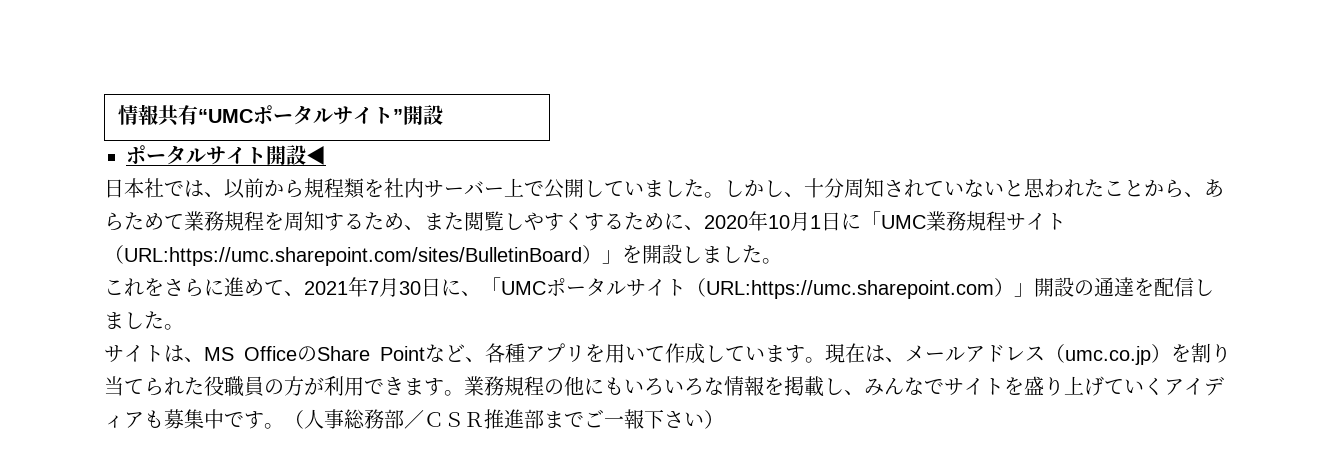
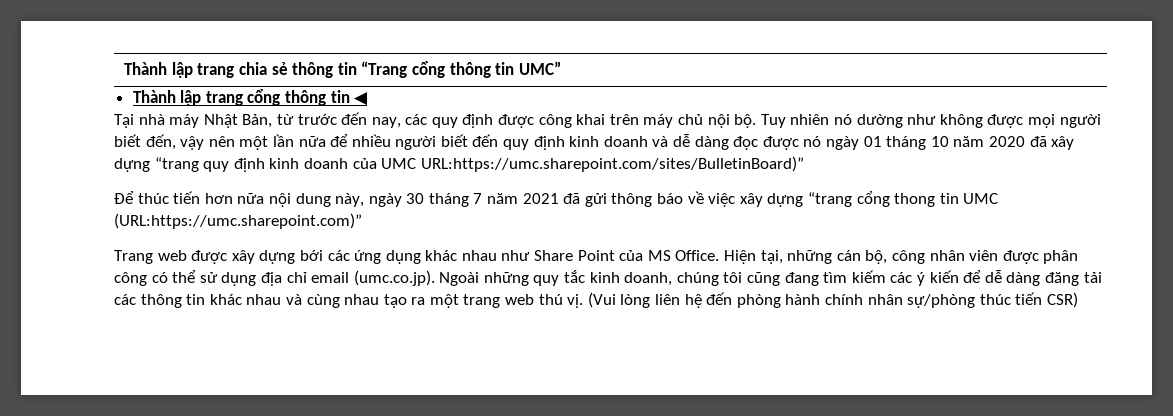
- 情報共有“UMCポータルサイト”開設
- ポータルサイト開設◀
- 日本社では、以前から規程類を社内サーバー上で公開していました。しかし、十分周知されていないと思われたことから、あらためて業務規程を周知するため、また閲覧しやすくするために、2020年10月1日に「UMC業務規程サイト（URL:https://umc.sharepoint.com/sites/BulletinBoard）」を開設しました。
- これをさらに進めて、2021年7月30日に、「UMCポータルサイト（URL:https://umc.sharepoint.com）」開設の通達を配信しました。
- サイトは、MS OfficeのShare Pointなど、各種アプリを用いて作成しています。現在は、メールアドレス（umc.co.jp）を割り当てられた役職員の方が利用できます。業務規程の他にもいろいろな情報を掲載し、みんなでサイトを盛り上げていくアイディアも募集中です。（人事総務部／ＣＳＲ推進部までご一報下さい）
+ Thành lập trang chia sẻ thông tin “Trang cổng thông tin UMC”
+ Thành lập trang cổng thông tin ◀
+ Tại nhà máy Nhật Bản, từ trước đến nay, các quy định được công khai trên máy chủ nội bộ. Tuy nhiên nó dường như không được mọi người biết đến, vậy nên một lần nữa để nhiều người biết đến quy định kinh doanh và dễ dàng đọc được nó ngày 01 tháng 10 năm 2020 đã xây dựng “trang quy định kinh doanh của UMC URL:https://umc.sharepoint.com/sites/BulletinBoard)”
+ Để thúc tiến hơn nữa nội dung này, ngày 30 tháng 7 năm 2021 đã gửi thông báo về việc xây dựng “trang cổng thong tin UMC (URL:https://umc.sharepoint.com)”
+ Trang web được xây dựng bới các ứng dụng khác nhau như Share Point của MS Office. Hiện tại, những cán bộ, công nhân viên được phân công có thể sử dụng địa chỉ email (umc.co.jp). Ngoài những quy tắc kinh doanh, chúng tôi cũng đang tìm kiếm các ý kiến để dễ dàng đăng tải các thông tin khác nhau và cùng nhau tạo ra một trang web thú vị. (Vui lòng liên hệ đến phòng hành chính nhân sự/phòng thúc tiến CSR)

